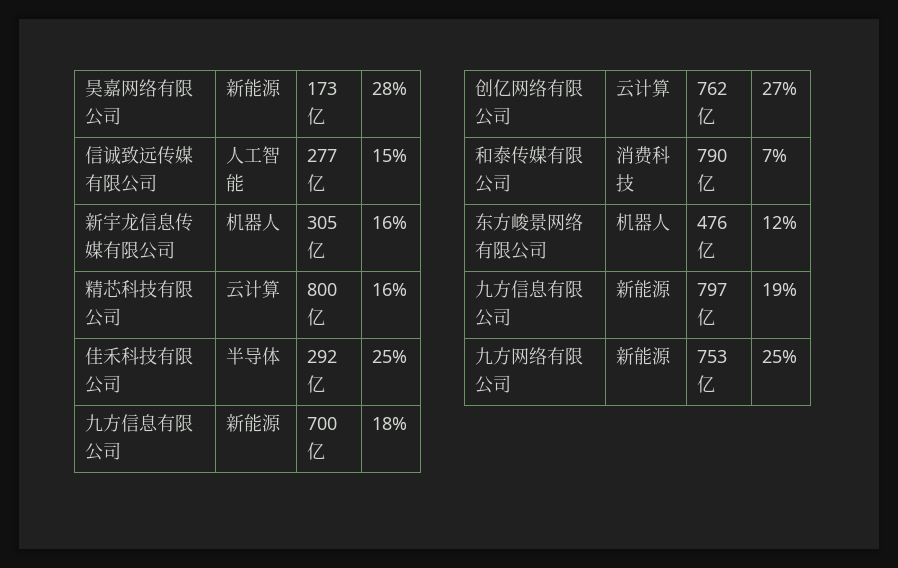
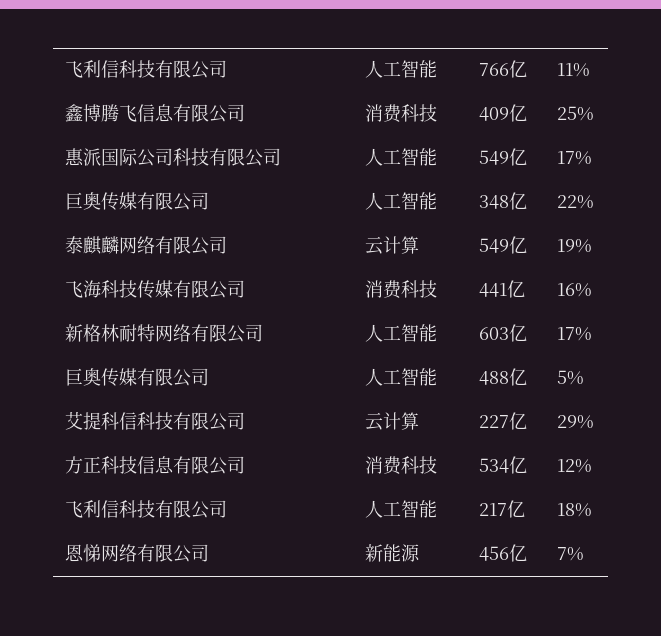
- 昊嘉网络有限公司 | 新能源 | 173亿 | 28%
- 信诚致远传媒有限公司 | 人工智能 | 277亿 | 15%
- 新宇龙信息传媒有限公司 | 机器人 | 305亿 | 16%
- 精芯科技有限公司 | 云计算 | 800亿 | 16%
- 佳禾科技有限公司 | 半导体 | 292亿 | 25%
- 九方信息有限公司 | 新能源 | 700亿 | 18%
- 创亿网络有限公司 | 云计算 | 762亿 | 27%
- 和泰传媒有限公司 | 消费科技 | 790亿 | 7%
- 东方峻景网络有限公司 | 机器人 | 476亿 | 12%
- 九方信息有限公司 | 新能源 | 797亿 | 19%
- 九方网络有限公司 | 新能源 | 753亿 | 25%
+ 飞利信科技有限公司 | 人工智能 | 766亿 | 11%
+ 鑫博腾飞信息有限公司 | 消费科技 | 409亿 | 25%
+ 惠派国际公司科技有限公司 | 人工智能 | 549亿 | 17%
+ 巨奥传媒有限公司 | 人工智能 | 348亿 | 22%
+ 泰麒麟网络有限公司 | 云计算 | 549亿 | 19%
+ 飞海科技传媒有限公司 | 消费科技 | 441亿 | 16%
+ 新格林耐特网络有限公司 | 人工智能 | 603亿 | 17%
+ 巨奥传媒有限公司 | 人工智能 | 488亿 | 5%
+ 艾提科信科技有限公司 | 云计算 | 227亿 | 29%
+ 方正科技信息有限公司 | 消费科技 | 534亿 | 12%
+ 飞利信科技有限公司 | 人工智能 | 217亿 | 18%
+ 恩悌网络有限公司 | 新能源 | 456亿 | 7%

